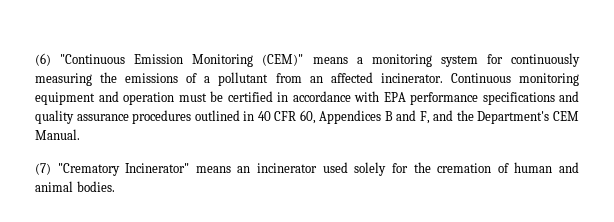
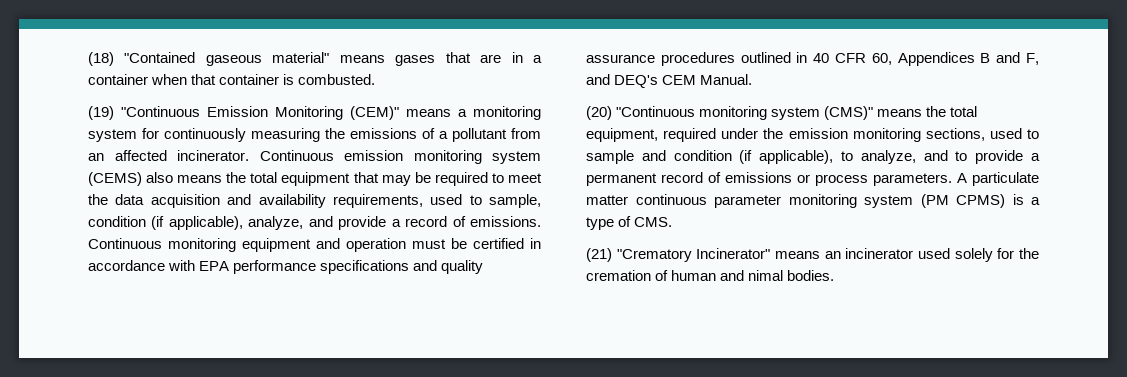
- (6) "Continuous Emission Monitoring (CEM)" means a monitoring system for continuously measuring the emissions of a pollutant from an affected incinerator.
+ (18) "Contained gaseous material" means gases that are in a container when that container is combusted.
+ (19) "Continuous Emission Monitoring (CEM)" means a monitoring system for continuously measuring the emissions of a pollutant from an affected incinerator.
- Continuous monitoring equipment and operation must be certified in accordance with EPA performance specifications and quality assurance procedures outlined in 40 CFR 60, Appendices B and F, and the Department's CEM Manual.
+ Continuous emission monitoring system (CEMS) also means the total equipment that may be required to meet the data acquisition and availability requirements, used to sample, condition (if applicable), analyze, and provide a record of emissions. Continuous monitoring equipment and operation must be certified in accordance with EPA performance specifications and quality assurance procedures outlined in 40 CFR 60, Appendices B and F, and DEQ's CEM Manual.
- (7) "Crematory Incinerator" means an incinerator used solely for the cremation of human and animal bodies.
+ (20) "Continuous monitoring system (CMS)" means the total equipment, required under the emission monitoring sections, used to sample and condition (if applicable), to analyze, and to provide a permanent record of emissions or process parameters. A particulate matter continuous parameter monitoring system (PM CPMS) is a type of CMS.
+ (21) "Crematory Incinerator" means an incinerator used solely for the cremation of human and nimal bodies.

